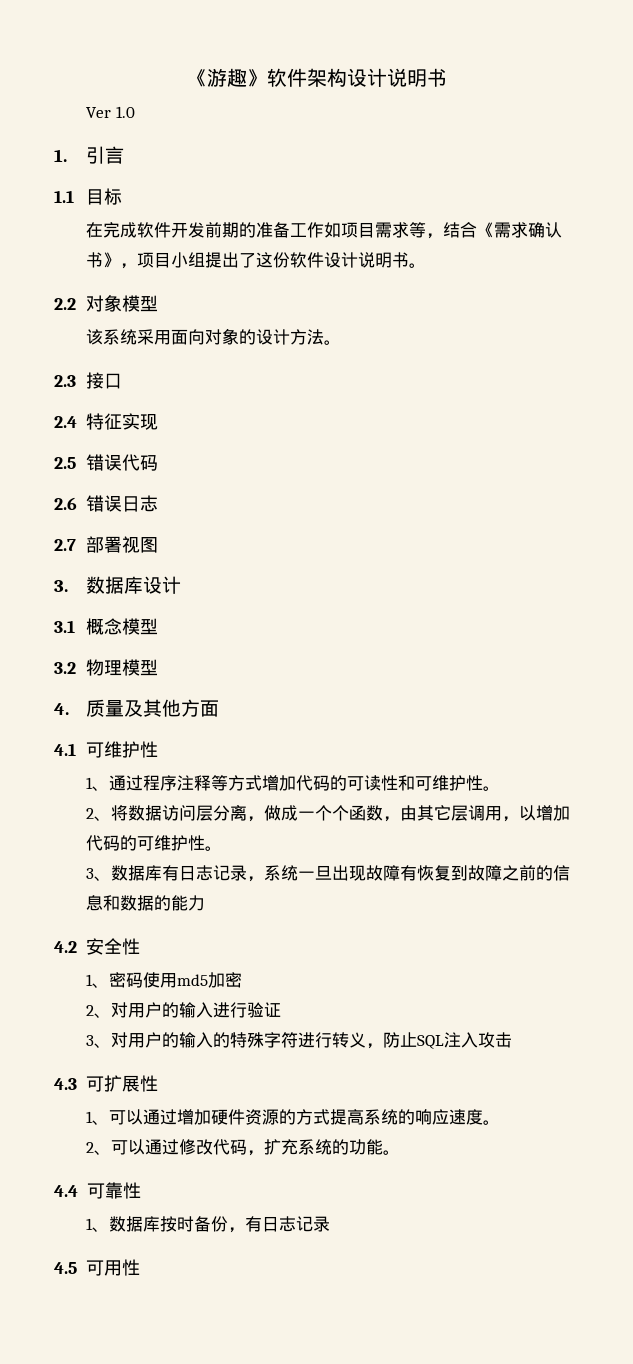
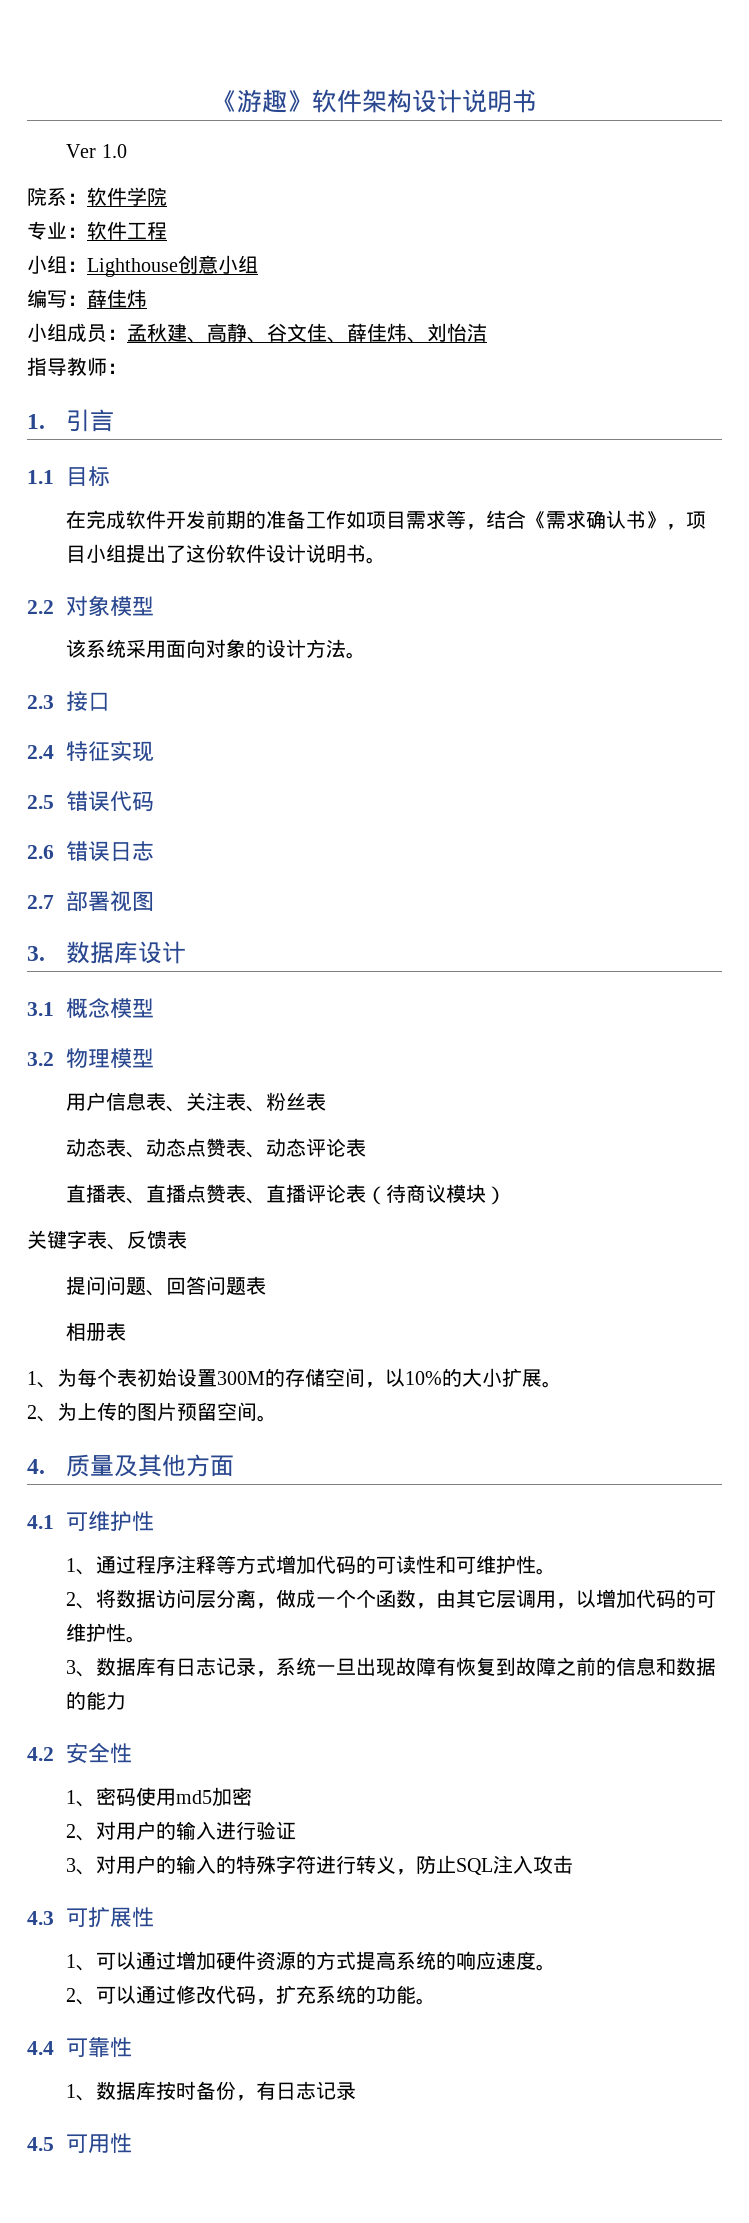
+ 院系：软件学院
+ 专业：软件工程
+ 小组：Lighthouse创意小组
+ 编写：薛佳炜
+ 小组成员：孟秋建、高静、谷文佳、薛佳炜、刘怡洁
+ 指导教师：
+ 用户信息表、关注表、粉丝表
+ 动态表、动态点赞表、动态评论表
+ 直播表、直播点赞表、直播评论表（待商议模块）
+ 关键字表、反馈表
+ 提问问题、回答问题表
+ 相册表
+ 1、为每个表初始设置300M的存储空间，以10%的大小扩展。
+ 2、为上传的图片预留空间。

